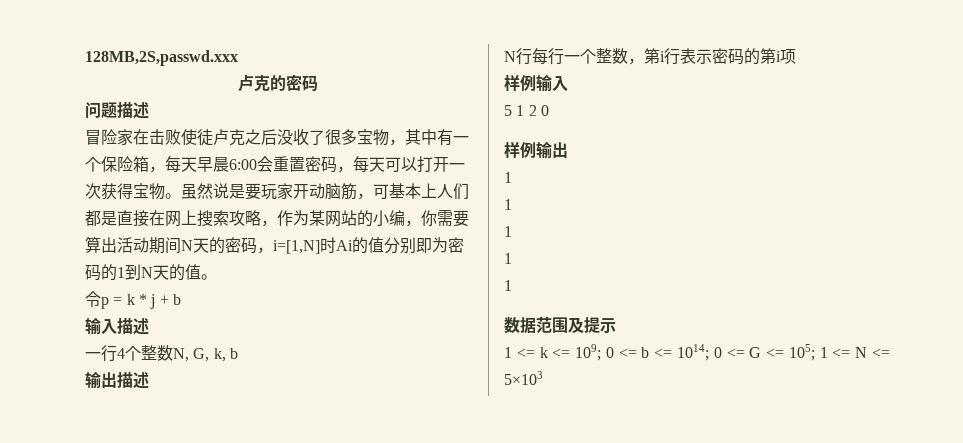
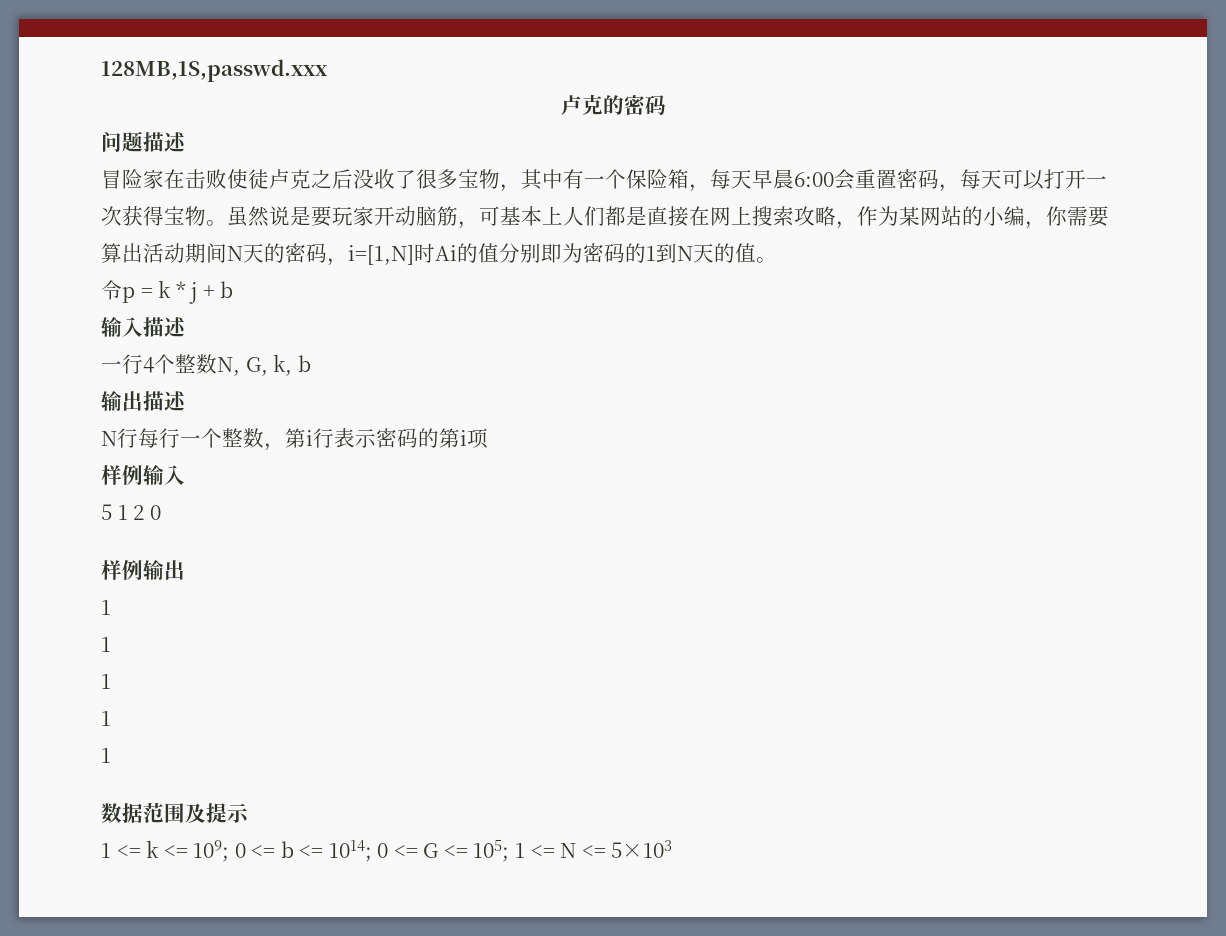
- 128MB,2S,passwd.xxx
+ 128MB,1S,passwd.xxx

